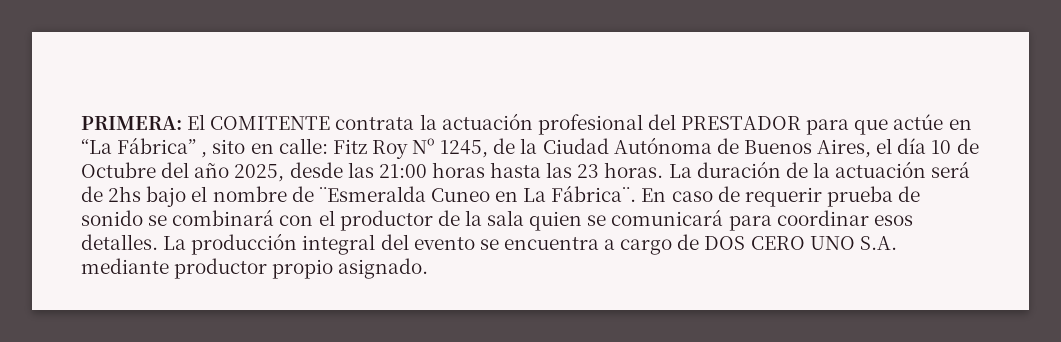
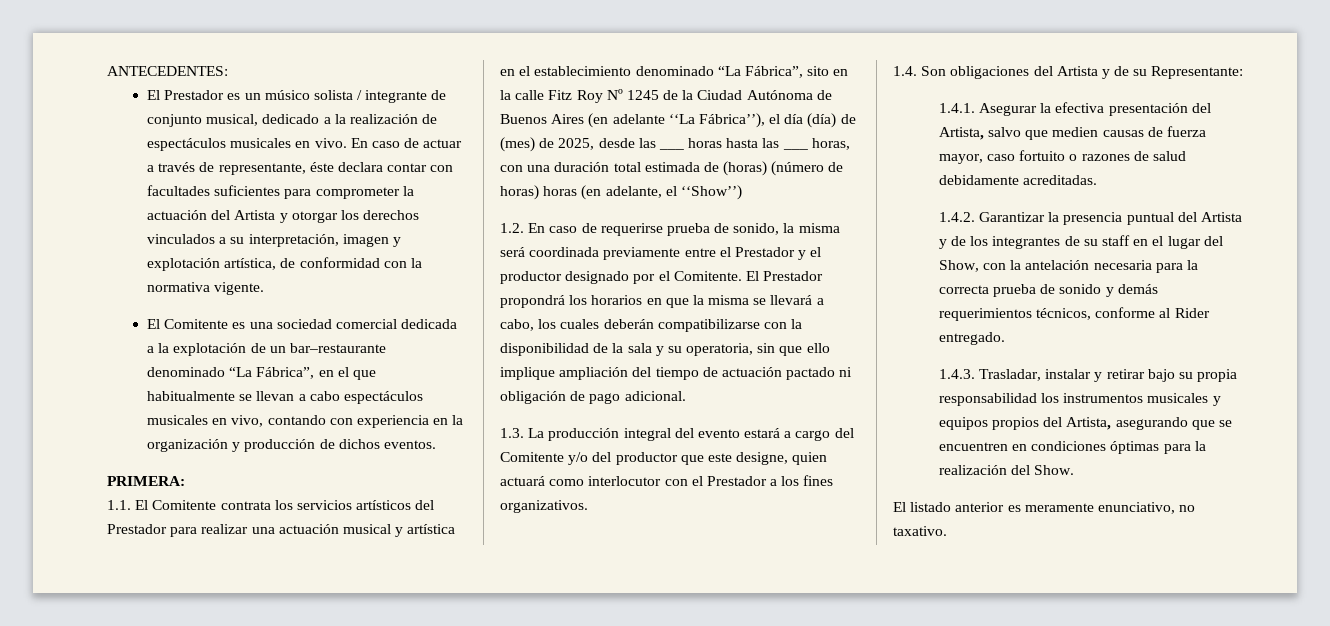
- PRIMERA: El COMITENTE contrata la actuación profesional del PRESTADOR para que actúe en “La Fábrica” , sito en calle: Fitz Roy Nº 1245, de la Ciudad Autónoma de Buenos Aires, el día 10 de Octubre del año 2025, desde las 21:00 horas hasta las 23 horas. La duración de la actuación será de 2hs bajo el nombre de ¨Esmeralda Cuneo en La Fábrica¨. En caso de requerir prueba de sonido se combinará con el productor de la sala quien se comunicará para coordinar esos detalles. La producción integral del evento se encuentra a cargo de DOS CERO UNO S.A. mediante productor propio asignado.
+ ANTECEDENTES:
+ El Prestador es un músico solista / integrante de conjunto musical, dedicado a la realización de espectáculos musicales en vivo. En caso de actuar a través de representante, éste declara contar con facultades suficientes para comprometer la actuación del Artista y otorgar los derechos vinculados a su interpretación, imagen y explotación artística, de conformidad con la normativa vigente.
+ El Comitente es una sociedad comercial dedicada a la explotación de un bar–restaurante denominado “La Fábrica”, en el que habitualmente se llevan a cabo espectáculos musicales en vivo, contando con experiencia en la organización y producción de dichos eventos.
+ PRIMERA:
+ 1.1. El Comitente contrata los servicios artísticos del Prestador para realizar una actuación musical y artística en el establecimiento denominado “La Fábrica”, sito en la calle Fitz Roy Nº 1245 de la Ciudad Autónoma de Buenos Aires (en adelante ‘‘La Fábrica’’), el día (día) de (mes) de 2025, desde las ___ horas hasta las ___ horas, con una duración total estimada de (horas) (número de horas) horas (en adelante, el ‘‘Show’’)
+ 1.2. En caso de requerirse prueba de sonido, la misma será coordinada previamente entre el Prestador y el productor designado por el Comitente. El Prestador propondrá los horarios en que la misma se llevará a cabo, los cuales deberán compatibilizarse con la disponibilidad de la sala y su operatoria, sin que ello implique ampliación del tiempo de actuación pactado ni obligación de pago adicional.
+ 1.3. La producción integral del evento estará a cargo del Comitente y/o del productor que este designe, quien actuará como interlocutor con el Prestador a los fines organizativos.
+ 1.4. Son obligaciones del Artista y de su Representante:
+ 1.4.1. Asegurar la efectiva presentación del Artista, salvo que medien causas de fuerza mayor, caso fortuito o razones de salud debidamente acreditadas.
+ 1.4.2. Garantizar la presencia puntual del Artista y de los integrantes de su staff en el lugar del Show, con la antelación necesaria para la correcta prueba de sonido y demás requerimientos técnicos, conforme al Rider entregado.
+ 1.4.3. Trasladar, instalar y retirar bajo su propia responsabilidad los instrumentos musicales y equipos propios del Artista, asegurando que se encuentren en condiciones óptimas para la realización del Show.
+ El listado anterior es meramente enunciativo, no taxativo.

